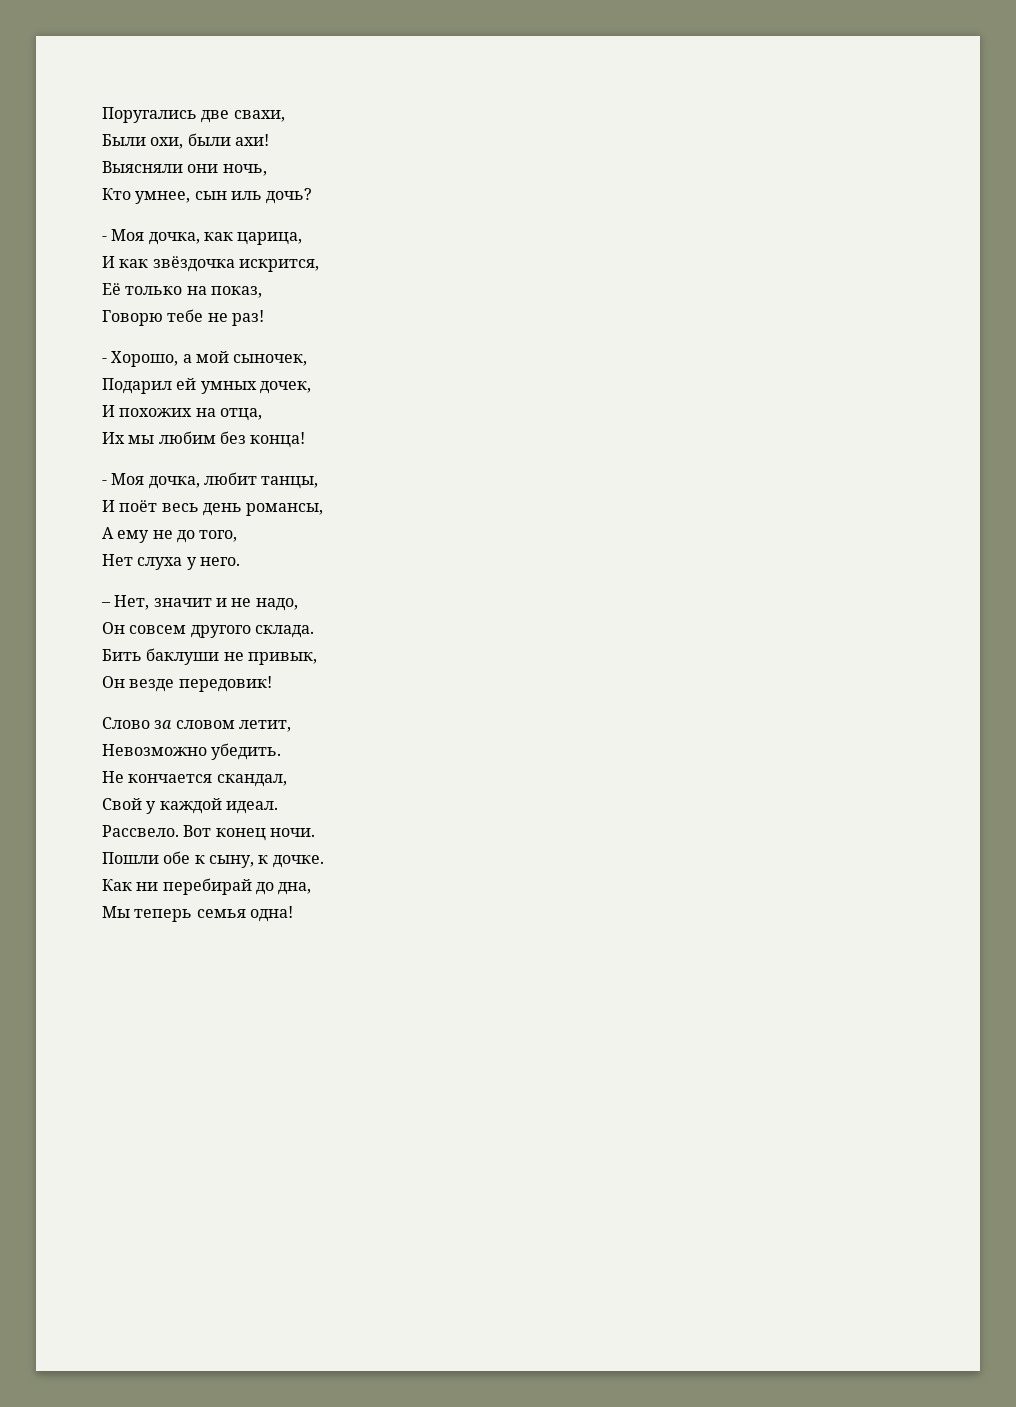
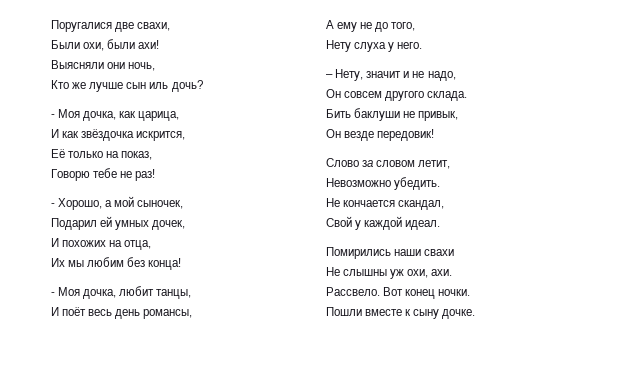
- Поругались две свахи,
+ Поругалися две свахи,
- Кто умнее, сын иль дочь?
+ Кто же лучше сын иль дочь?
- Нет слуха у него.
+ Нету слуха у него.
- – Нет, значит и не надо,
+ – Нету, значит и не надо,
+ Помирились наши свахи
+ Не слышны уж охи, ахи.
- Вот конец ночи.
+ Вот конец ночки.
- Пошли обе к сыну, к дочке.
- Как ни перебирай до дна,
- Мы теперь семья одна!
+ Пошли вместе к сыну дочке.

